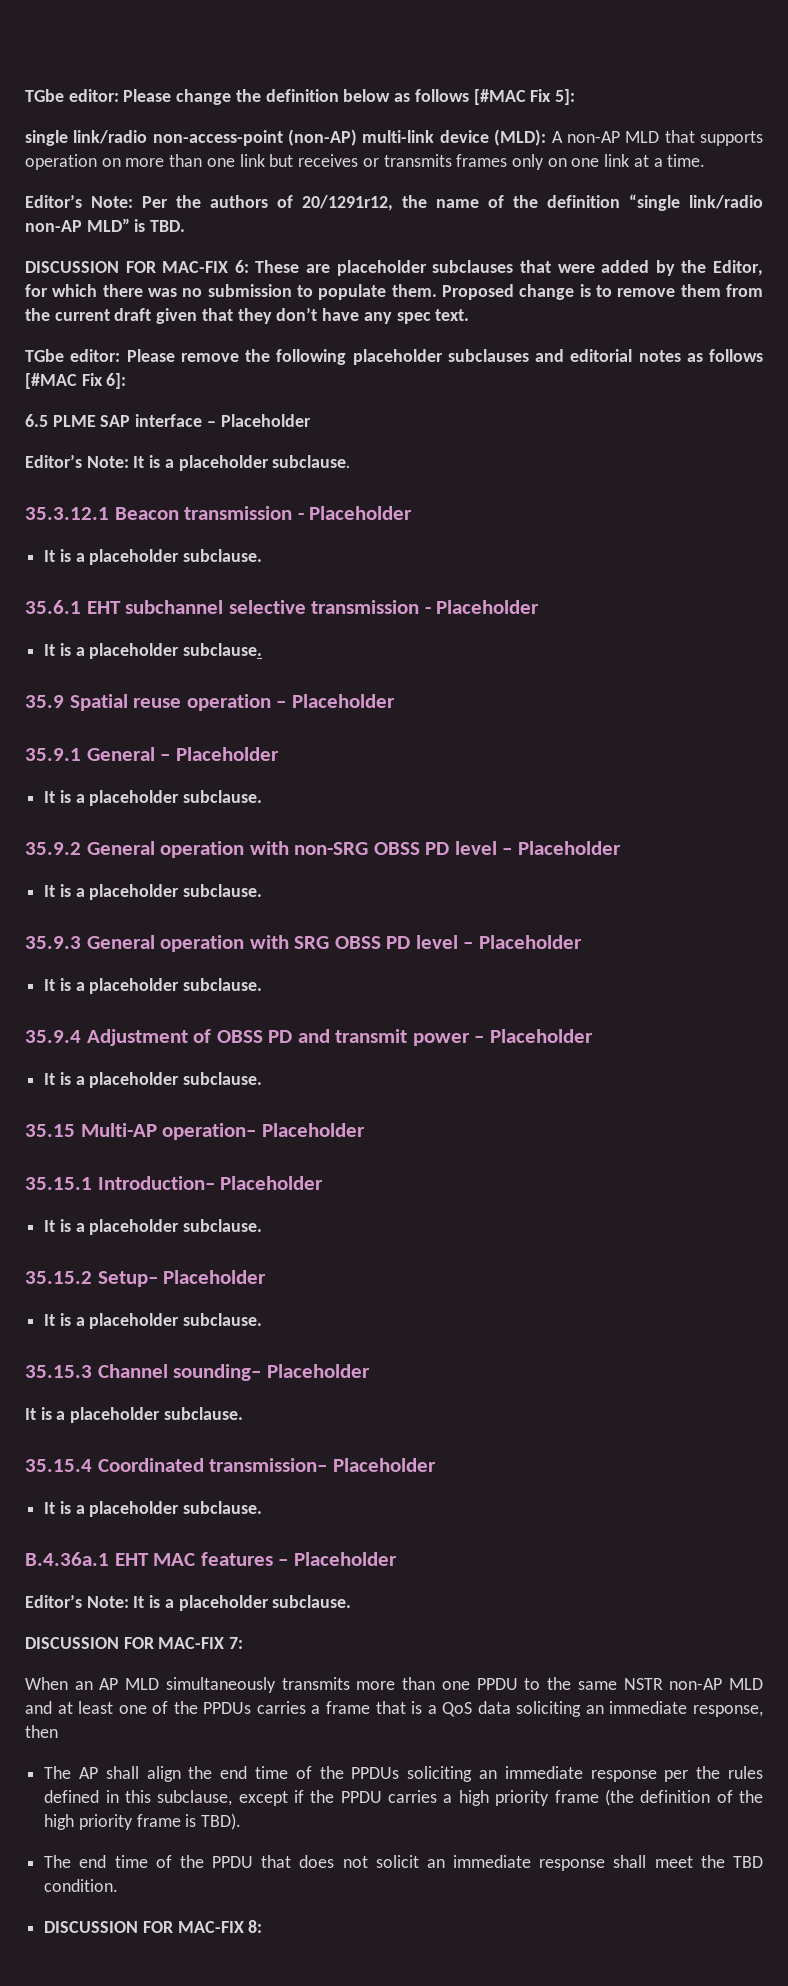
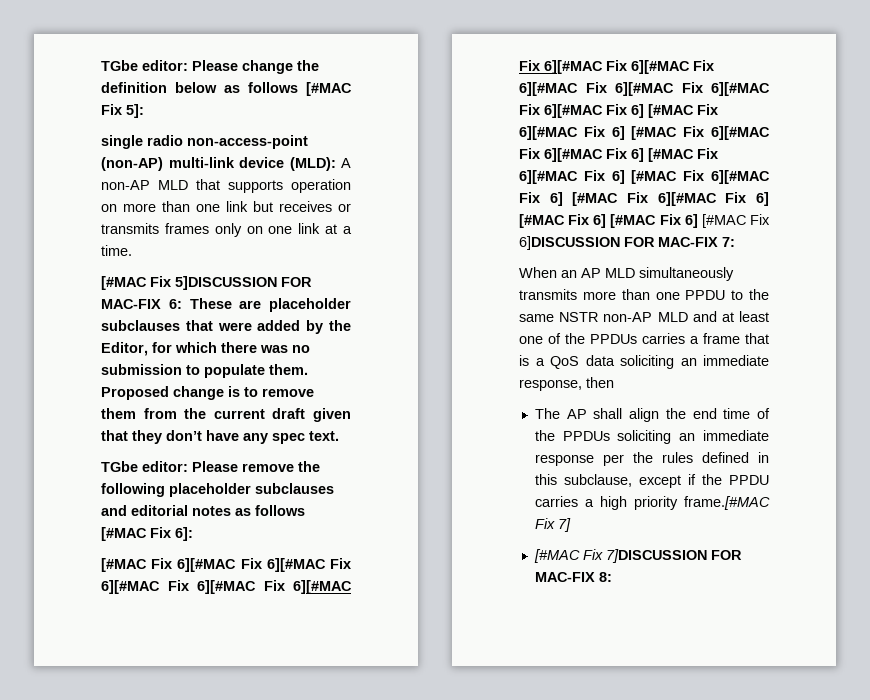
- single link/radio non-access-point (non-AP) multi-link device (MLD): A non-AP MLD that supports operation on more than one link but receives or transmits frames only on one link at a time.
+ single radio non-access-point (non-AP) multi-link device (MLD): A non-AP MLD that supports operation on more than one link but receives or transmits frames only on one link at a time.
- Editor’s Note: Per the authors of 20/1291r12, the name of the definition “single link/radio non-AP MLD” is TBD.
- DISCUSSION FOR MAC-FIX 6: These are placeholder subclauses that were added by the Editor, for which there was no submission to populate them.
+ [#MAC Fix 5]DISCUSSION FOR MAC-FIX 6: These are placeholder subclauses that were added by the Editor, for which there was no submission to populate them.
- 6.5 PLME SAP interface – Placeholder
- Editor’s Note: It is a placeholder subclause.
- 35.3.12.1 Beacon transmission - Placeholder
- It is a placeholder subclause.
- 35.6.1 EHT subchannel selective transmission - Placeholder
- It is a placeholder subclause.
- 35.9 Spatial reuse operation – Placeholder
- 35.9.1 General – Placeholder
- It is a placeholder subclause.
- 35.9.2 General operation with non-SRG OBSS PD level – Placeholder
- It is a placeholder subclause.
- 35.9.3 General operation with SRG OBSS PD level – Placeholder
- It is a placeholder subclause.
- 35.9.4 Adjustment of OBSS PD and transmit power – Placeholder
- It is a placeholder subclause.
- 35.15 Multi-AP operation– Placeholder
- 35.15.1 Introduction– Placeholder
- It is a placeholder subclause.
- 35.15.2 Setup– Placeholder
- It is a placeholder subclause.
- 35.15.3 Channel sounding– Placeholder
- It is a placeholder subclause.
- 35.15.4 Coordinated transmission– Placeholder
- It is a placeholder subclause.
- B.4.36a.1 EHT MAC features – Placeholder
- Editor’s Note: It is a placeholder subclause.
- DISCUSSION FOR MAC-FIX 7:
+ [#MAC Fix 6][#MAC Fix 6][#MAC Fix 6][#MAC Fix 6][#MAC Fix 6][#MAC Fix 6][#MAC Fix 6][#MAC Fix 6][#MAC Fix 6][#MAC Fix 6][#MAC Fix 6][#MAC Fix 6] [#MAC Fix 6][#MAC Fix 6] [#MAC Fix 6][#MAC Fix 6][#MAC Fix 6] [#MAC Fix 6][#MAC Fix 6] [#MAC Fix 6][#MAC Fix 6] [#MAC Fix 6][#MAC Fix 6] [#MAC Fix 6] [#MAC Fix 6] [#MAC Fix 6]DISCUSSION FOR MAC-FIX 7:
- The AP shall align the end time of the PPDUs soliciting an immediate response per the rules defined in this subclause, except if the PPDU carries a high priority frame (the definition of the high priority frame is TBD).
- The end time of the PPDU that does not solicit an immediate response shall meet the TBD condition.
- DISCUSSION FOR MAC-FIX 8:
+ The AP shall align the end time of the PPDUs soliciting an immediate response per the rules defined in this subclause, except if the PPDU carries a high priority frame.[#MAC Fix 7]
+ [#MAC Fix 7]DISCUSSION FOR MAC-FIX 8:

